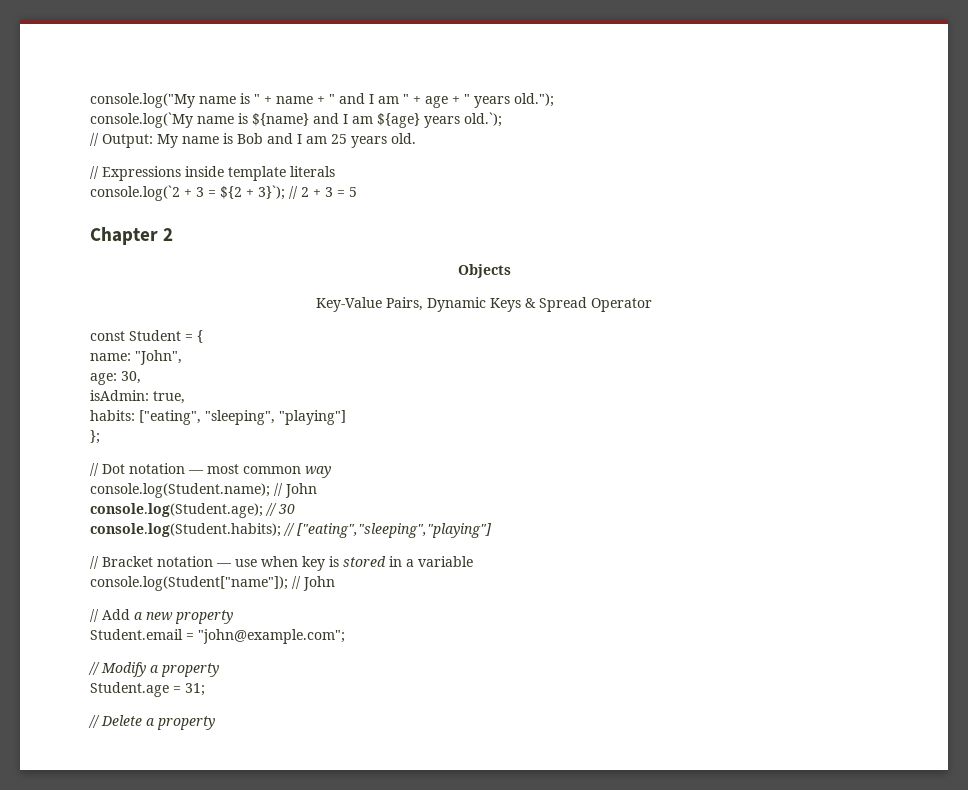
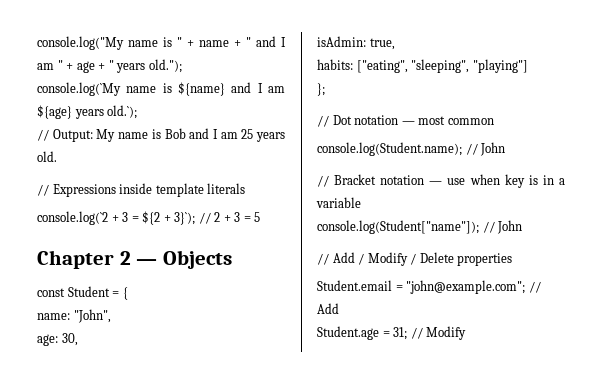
- Chapter 2
- Objects
+ Chapter 2 — Objects
- Key-Value Pairs, Dynamic Keys & Spread Operator
- // Dot notation — most common way
+ // Dot notation — most common
- console.log(Student.age); // 30
- console.log(Student.habits); // ["eating","sleeping","playing"]
- // Bracket notation — use when key is stored in a variable
+ // Bracket notation — use when key is in a variable
- // Add a new property
+ // Add / Modify / Delete properties
- Student.email = "john@example.com";
- // Modify a property
+ Student.email = "john@example.com"; // Add
- Student.age = 31;
- // Delete a property
+ Student.age = 31; // Modify

